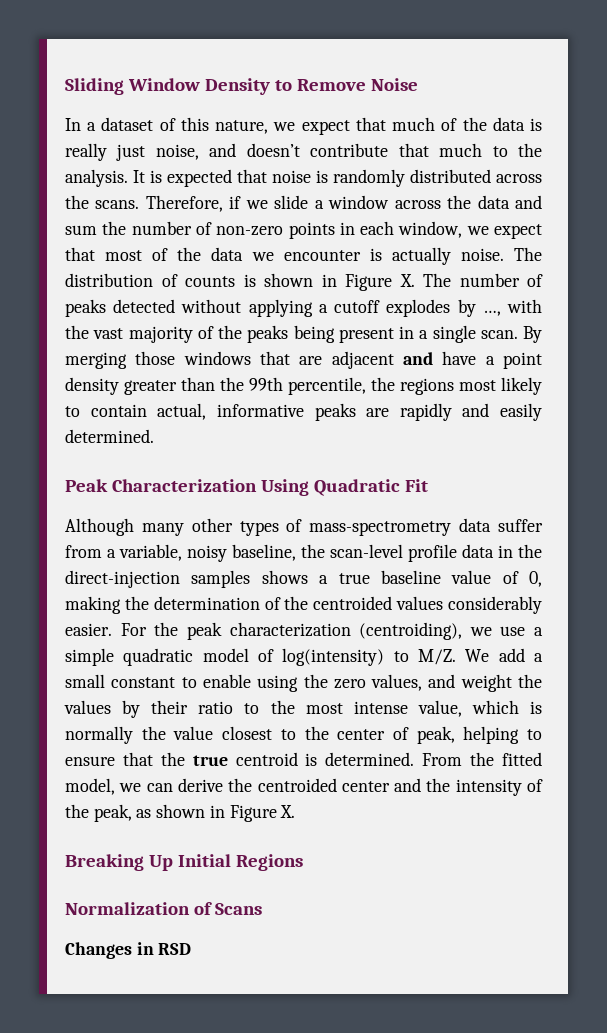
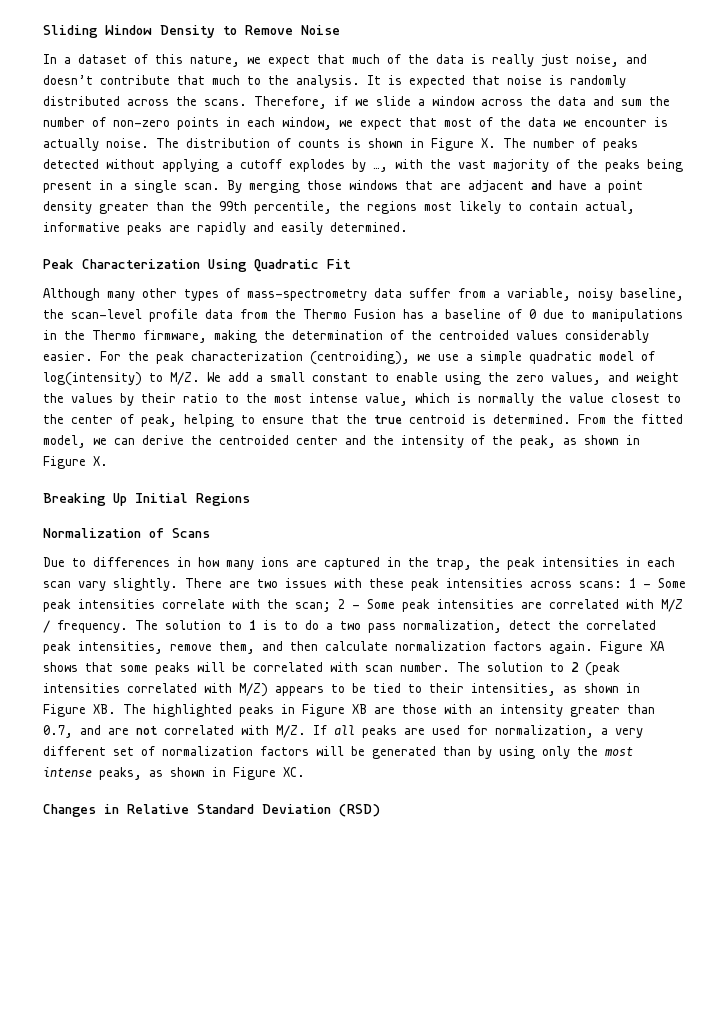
- Although many other types of mass-spectrometry data suffer from a variable, noisy baseline, the scan-level profile data in the direct-injection samples shows a true baseline value of 0, making the determination of the centroided values considerably easier.
+ Although many other types of mass-spectrometry data suffer from a variable, noisy baseline, the scan-level profile data from the Thermo Fusion has a baseline of 0 due to manipulations in the Thermo firmware, making the determination of the centroided values considerably easier.
- Changes in RSD
+ Due to differences in how many ions are captured in the trap, the peak intensities in each scan vary slightly. There are two issues with these peak intensities across scans: 1 - Some peak intensities correlate with the scan; 2 - Some peak intensities are correlated with M/Z / frequency. The solution to 1 is to do a two pass normalization, detect the correlated peak intensities, remove them, and then calculate normalization factors again. Figure XA shows that some peaks will be correlated with scan number. The solution to 2 (peak intensities correlated with M/Z) appears to be tied to their intensities, as shown in Figure XB. The highlighted peaks in Figure XB are those with an intensity greater than 0.7, and are not correlated with M/Z. If all peaks are used for normalization, a very different set of normalization factors will be generated than by using only the most intense peaks, as shown in Figure XC.
+ Changes in Relative Standard Deviation (RSD)

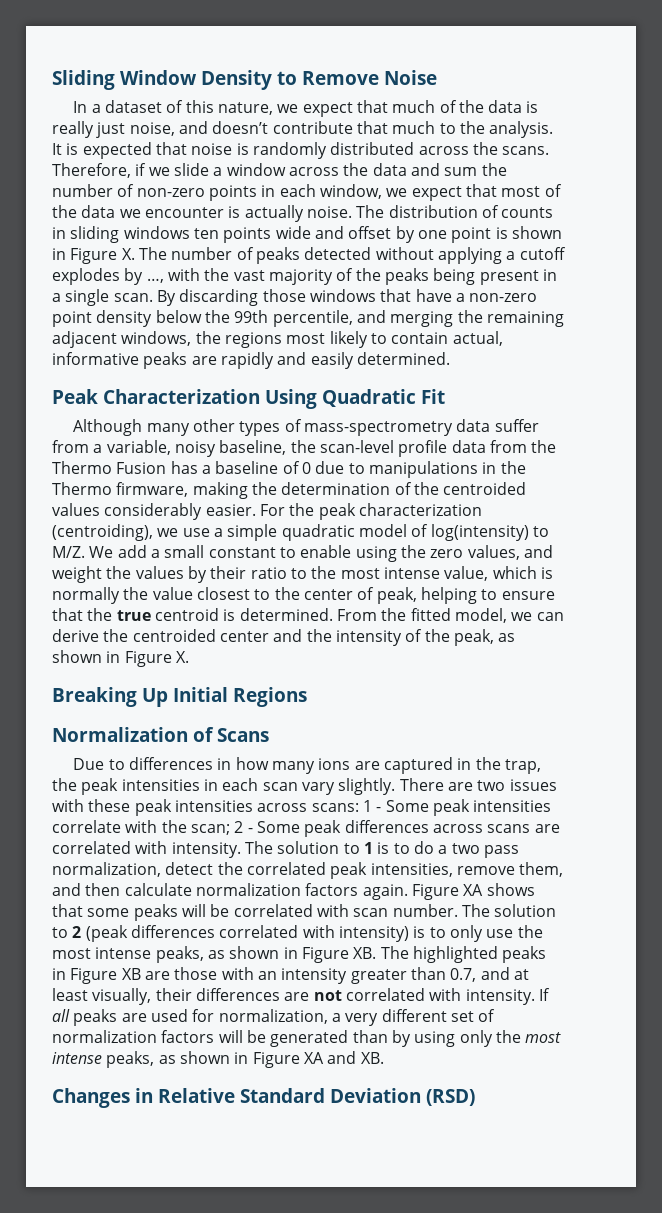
- The distribution of counts is shown in Figure X. The number of peaks detected without applying a cutoff explodes by …, with the vast majority of the peaks being present in a single scan.
+ The distribution of counts in sliding windows ten points wide and offset by one point is shown in Figure X. The number of peaks detected without applying a cutoff explodes by …, with the vast majority of the peaks being present in a single scan.
- By merging those windows that are adjacent and have a point density greater than the 99th percentile, the regions most likely to contain actual, informative peaks are rapidly and easily determined.
+ By discarding those windows that have a non-zero point density below the 99th percentile, and merging the remaining adjacent windows, the regions most likely to contain actual, informative peaks are rapidly and easily determined.
- There are two issues with these peak intensities across scans: 1 - Some peak intensities correlate with the scan; 2 - Some peak intensities are correlated with M/Z / frequency.
+ There are two issues with these peak intensities across scans: 1 - Some peak intensities correlate with the scan; 2 - Some peak differences across scans are correlated with intensity.
- The solution to 2 (peak intensities correlated with M/Z) appears to be tied to their intensities, as shown in Figure XB. The highlighted peaks in Figure XB are those with an intensity greater than 0.7, and are not correlated with M/Z. If all peaks are used for normalization, a very different set of normalization factors will be generated than by using only the most intense peaks, as shown in Figure XC.
+ The solution to 2 (peak differences correlated with intensity) is to only use the most intense peaks, as shown in Figure XB. The highlighted peaks in Figure XB are those with an intensity greater than 0.7, and at least visually, their differences are not correlated with intensity. If all peaks are used for normalization, a very different set of normalization factors will be generated than by using only the most intense peaks, as shown in Figure XA and XB.

